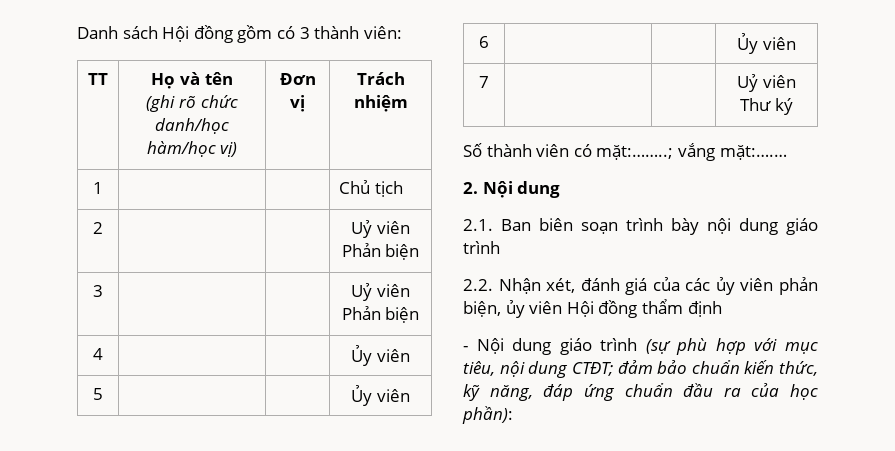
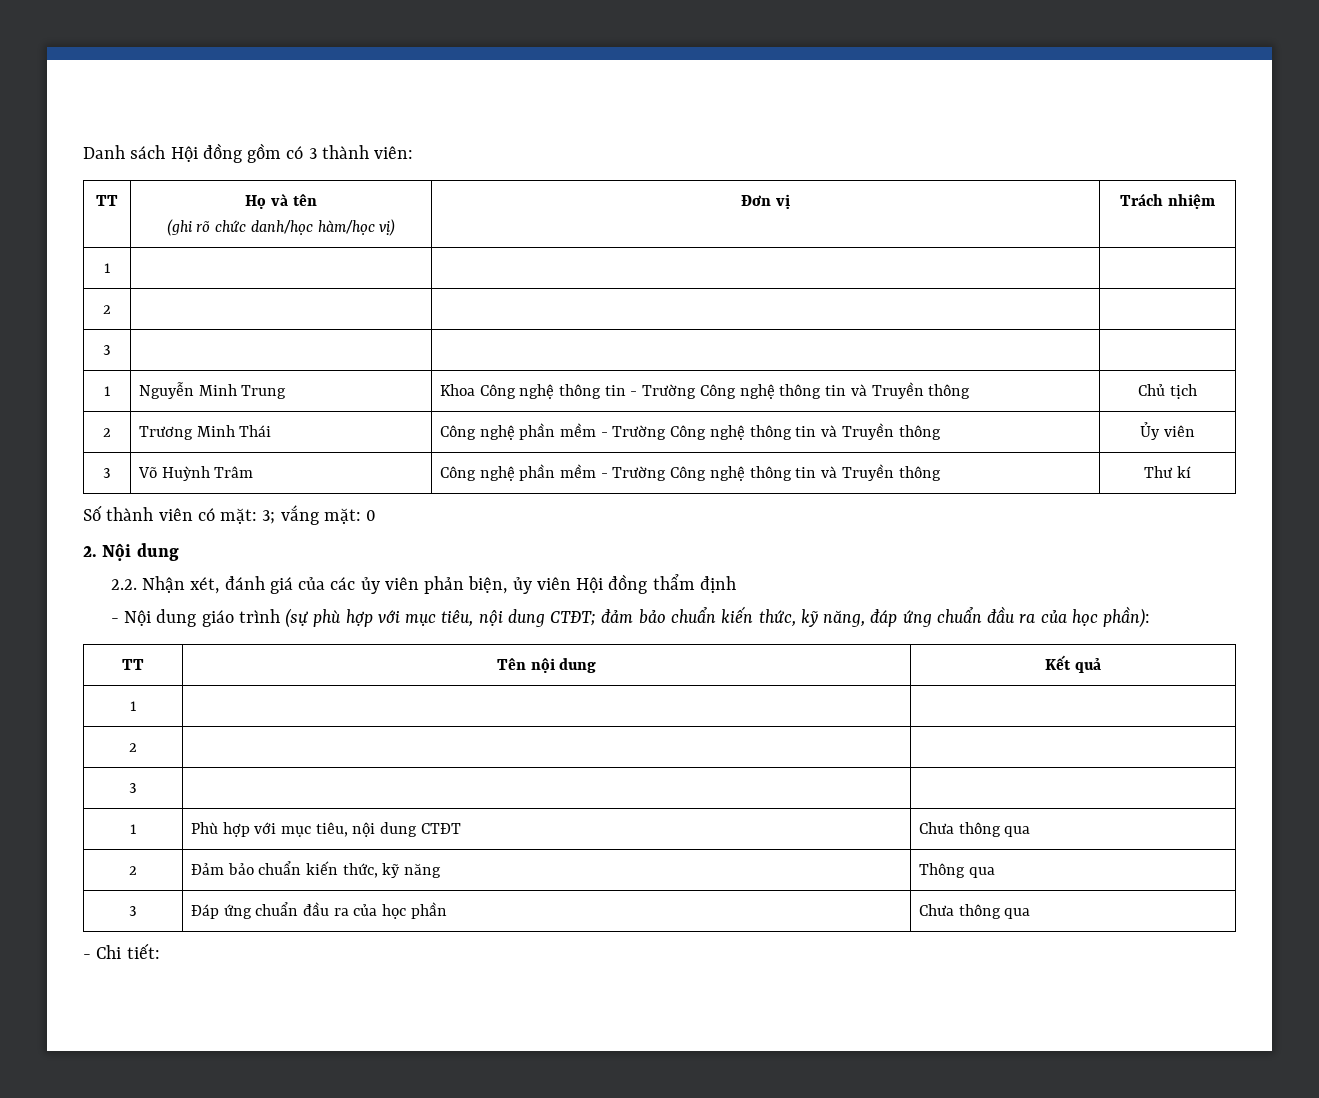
- 1 | | | Chủ tịch
- 2 | | | Uỷ viên Phản biện
- 3 | | | Uỷ viên Phản biện
- 4 | | | Ủy viên
- 5 | | | Ủy viên
- 6 | | | Ủy viên
- 7 | | | Uỷ viên Thư ký
- Số thành viên có mặt:……..; vắng mặt:….…
+ 1 | | |
+ 2 | | |
+ 3 | | |
+ 1 | Nguyễn Minh Trung | Khoa Công nghệ thông tin - Trường Công nghệ thông tin và Truyền thông | Chủ tịch
+ 2 | Trương Minh Thái | Công nghệ phần mềm - Trường Công nghệ thông tin và Truyền thông | Ủy viên
+ 3 | Võ Huỳnh Trâm | Công nghệ phần mềm - Trường Công nghệ thông tin và Truyền thông | Thư kí
+ Số thành viên có mặt: 3; vắng mặt: 0
  2. Nội dung
- 2.1. Ban biên soạn trình bày nội dung giáo trình
+ TT | Tên nội dung | Kết quả
+ 1 | |
+ 2 | |
+ 3 | |
+ 1 | Phù hợp với mục tiêu, nội dung CTĐT | Chưa thông qua
+ 2 | Đảm bảo chuẩn kiến thức, kỹ năng | Thông qua
+ 3 | Đáp ứng chuẩn đầu ra của học phần | Chưa thông qua
+ - Chi tiết:

